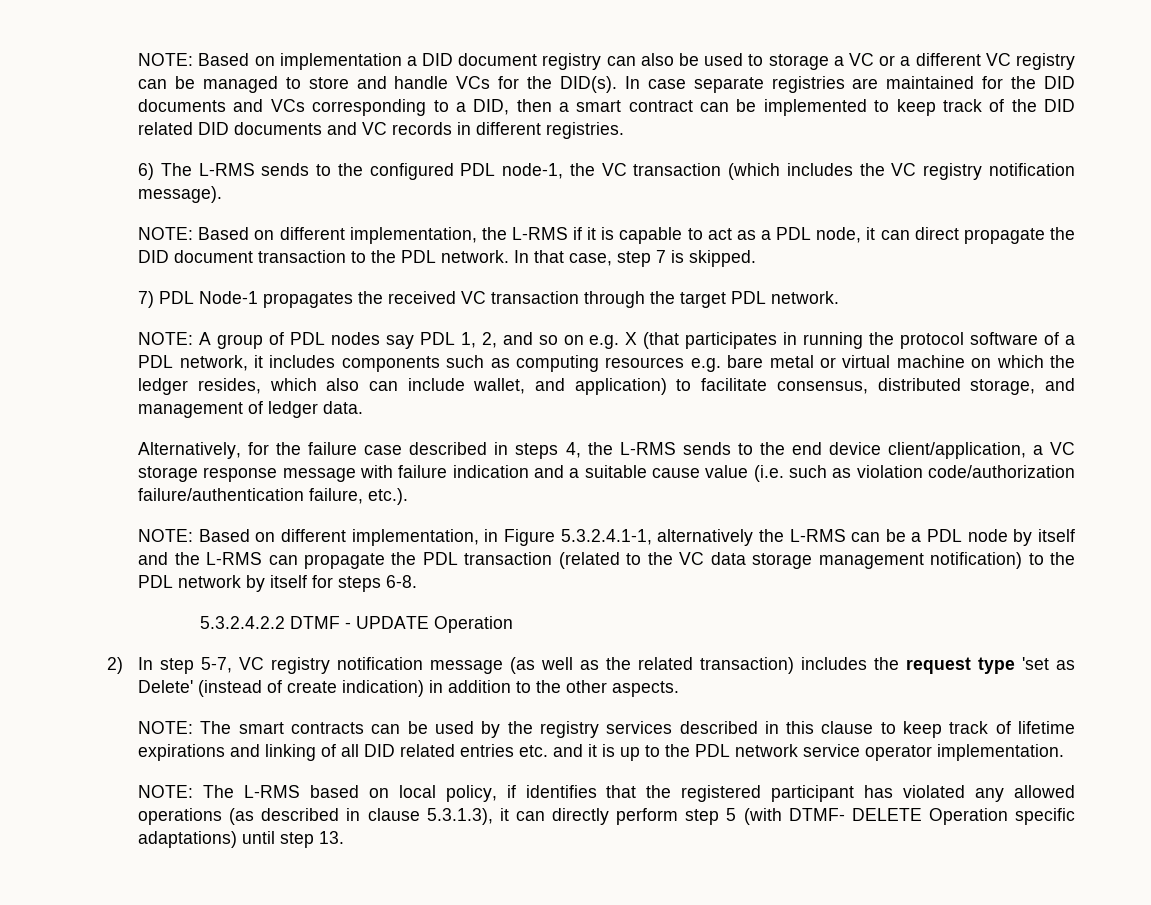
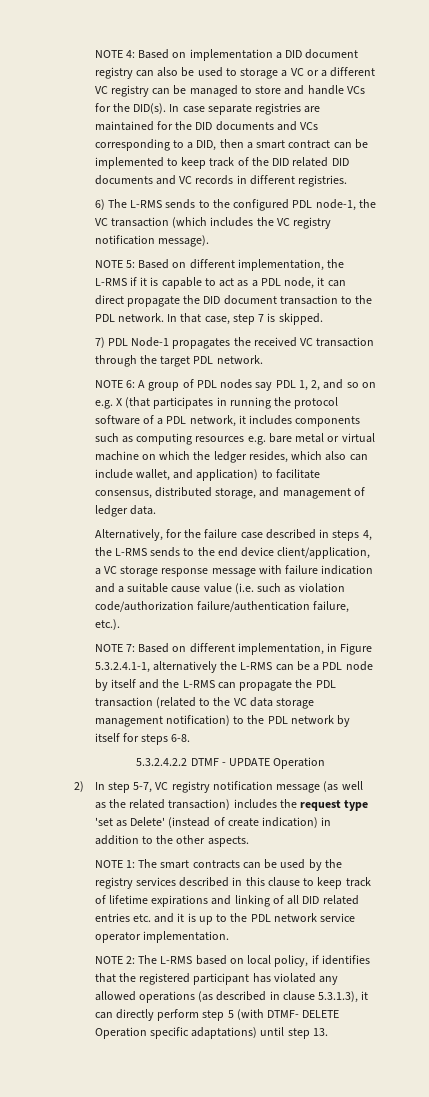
- NOTE: Based on implementation a DID document registry can also be used to storage a VC or a different VC registry can be managed to store and handle VCs for the DID(s).
+ NOTE 4: Based on implementation a DID document registry can also be used to storage a VC or a different VC registry can be managed to store and handle VCs for the DID(s).
- NOTE: Based on different implementation, the L-RMS if it is capable to act as a PDL node, it can direct propagate the DID document transaction to the PDL network.
+ NOTE 5: Based on different implementation, the L-RMS if it is capable to act as a PDL node, it can direct propagate the DID document transaction to the PDL network.
- NOTE: A group of PDL nodes say PDL 1, 2, and so on e.g. X (that participates in running the protocol software of a PDL network, it includes components such as computing resources e.g. bare metal or virtual machine on which the ledger resides, which also can include wallet, and application) to facilitate consensus, distributed storage, and management of ledger data.
+ NOTE 6: A group of PDL nodes say PDL 1, 2, and so on e.g. X (that participates in running the protocol software of a PDL network, it includes components such as computing resources e.g. bare metal or virtual machine on which the ledger resides, which also can include wallet, and application) to facilitate consensus, distributed storage, and management of ledger data.
- NOTE: Based on different implementation, in Figure 5.3.2.4.1-1, alternatively the L-RMS can be a PDL node by itself and the L-RMS can propagate the PDL transaction (related to the VC data storage management notification) to the PDL network by itself for steps 6-8.
+ NOTE 7: Based on different implementation, in Figure 5.3.2.4.1-1, alternatively the L-RMS can be a PDL node by itself and the L-RMS can propagate the PDL transaction (related to the VC data storage management notification) to the PDL network by itself for steps 6-8.
- NOTE: The smart contracts can be used by the registry services described in this clause to keep track of lifetime expirations and linking of all DID related entries etc. and it is up to the PDL network service operator implementation.
+ NOTE 1: The smart contracts can be used by the registry services described in this clause to keep track of lifetime expirations and linking of all DID related entries etc. and it is up to the PDL network service operator implementation.
- NOTE: The L-RMS based on local policy, if identifies that the registered participant has violated any allowed operations (as described in clause 5.3.1.3), it can directly perform step 5 (with DTMF- DELETE Operation specific adaptations) until step 13.
+ NOTE 2: The L-RMS based on local policy, if identifies that the registered participant has violated any allowed operations (as described in clause 5.3.1.3), it can directly perform step 5 (with DTMF- DELETE Operation specific adaptations) until step 13.

